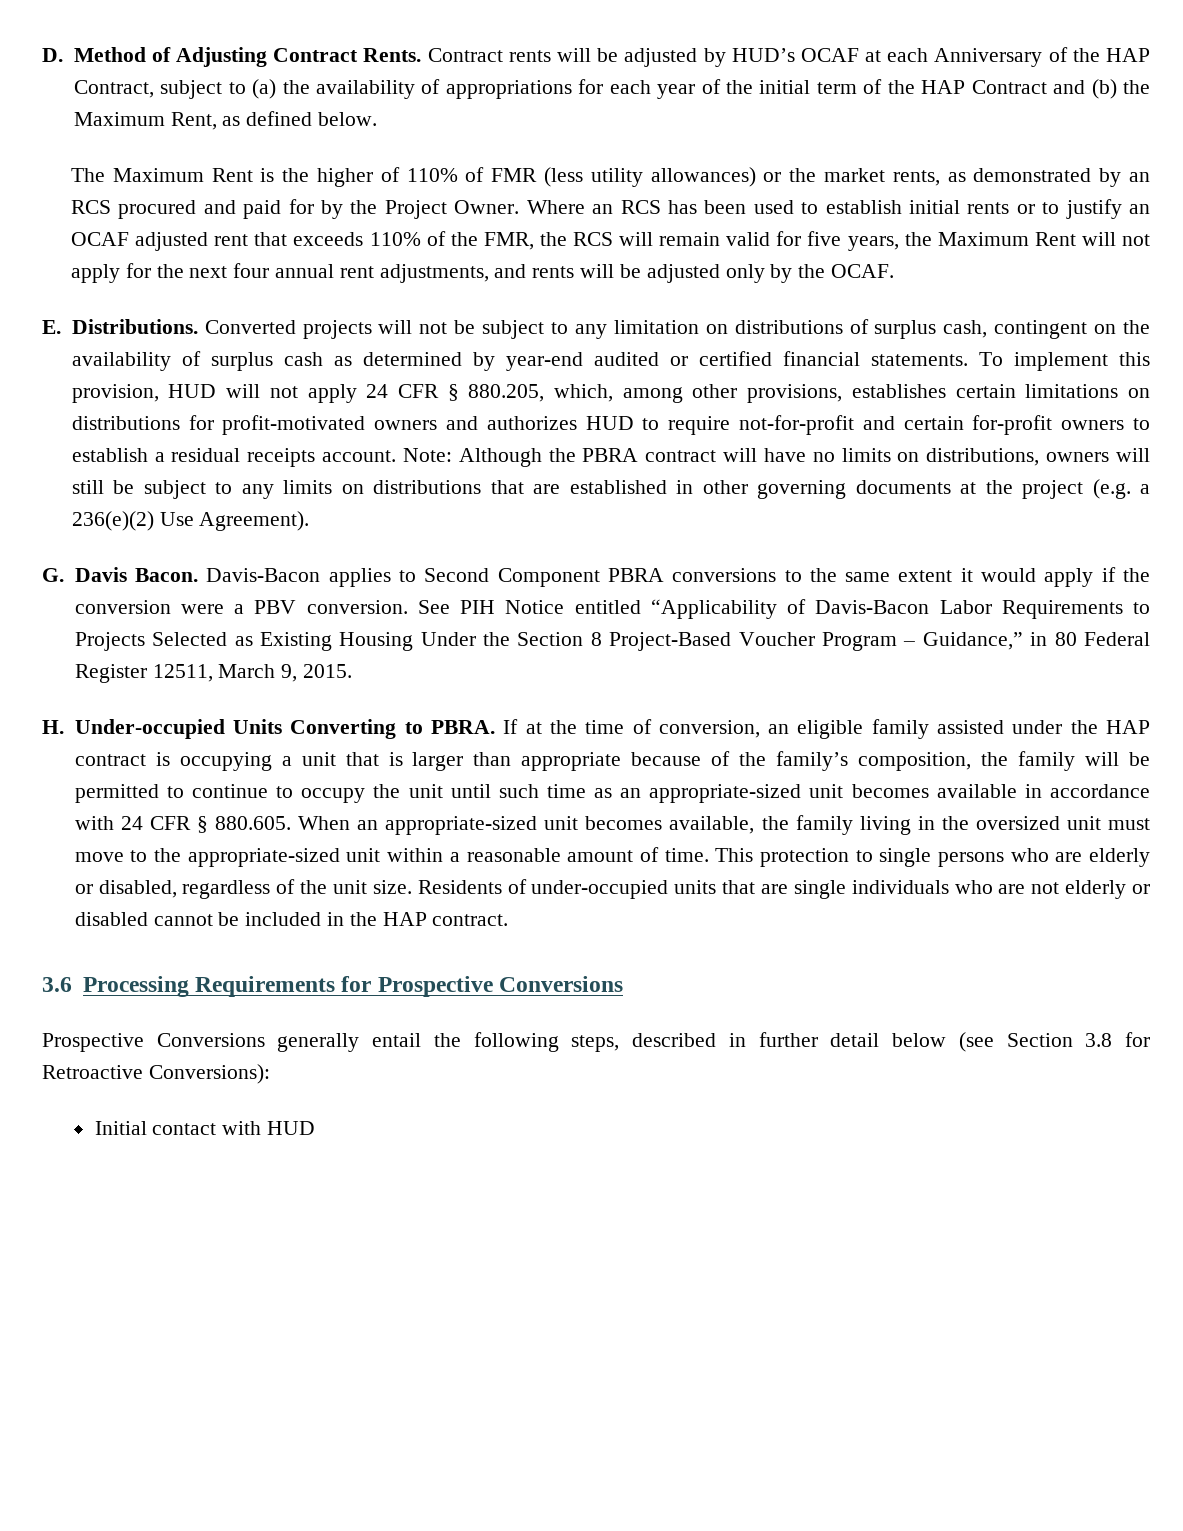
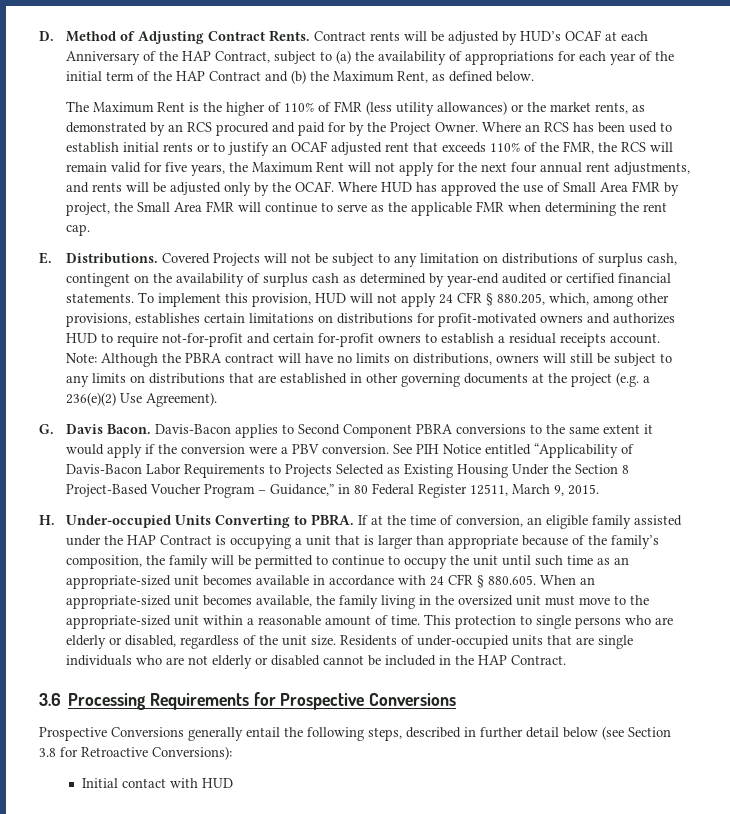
+ Where HUD has approved the use of Small Area FMR by project, the Small Area FMR will continue to serve as the applicable FMR when determining the rent cap.
- Converted projects will not be subject to any limitation on distributions of surplus cash, contingent on the availability of surplus cash as determined by year-end audited or certified financial statements.
+ Covered Projects will not be subject to any limitation on distributions of surplus cash, contingent on the availability of surplus cash as determined by year-end audited or certified financial statements.
- If at the time of conversion, an eligible family assisted under the HAP contract is occupying a unit that is larger than appropriate because of the family’s composition, the family will be permitted to continue to occupy the unit until such time as an appropriate-sized unit becomes available in accordance with 24 CFR § 880.605. When an appropriate-sized unit becomes available, the family living in the oversized unit must move to the appropriate-sized unit within a reasonable amount of time.
+ If at the time of conversion, an eligible family assisted under the HAP Contract is occupying a unit that is larger than appropriate because of the family’s composition, the family will be permitted to continue to occupy the unit until such time as an appropriate-sized unit becomes available in accordance with 24 CFR § 880.605. When an appropriate-sized unit becomes available, the family living in the oversized unit must move to the appropriate-sized unit within a reasonable amount of time.
- Residents of under-occupied units that are single individuals who are not elderly or disabled cannot be included in the HAP contract.
+ Residents of under-occupied units that are single individuals who are not elderly or disabled cannot be included in the HAP Contract.

